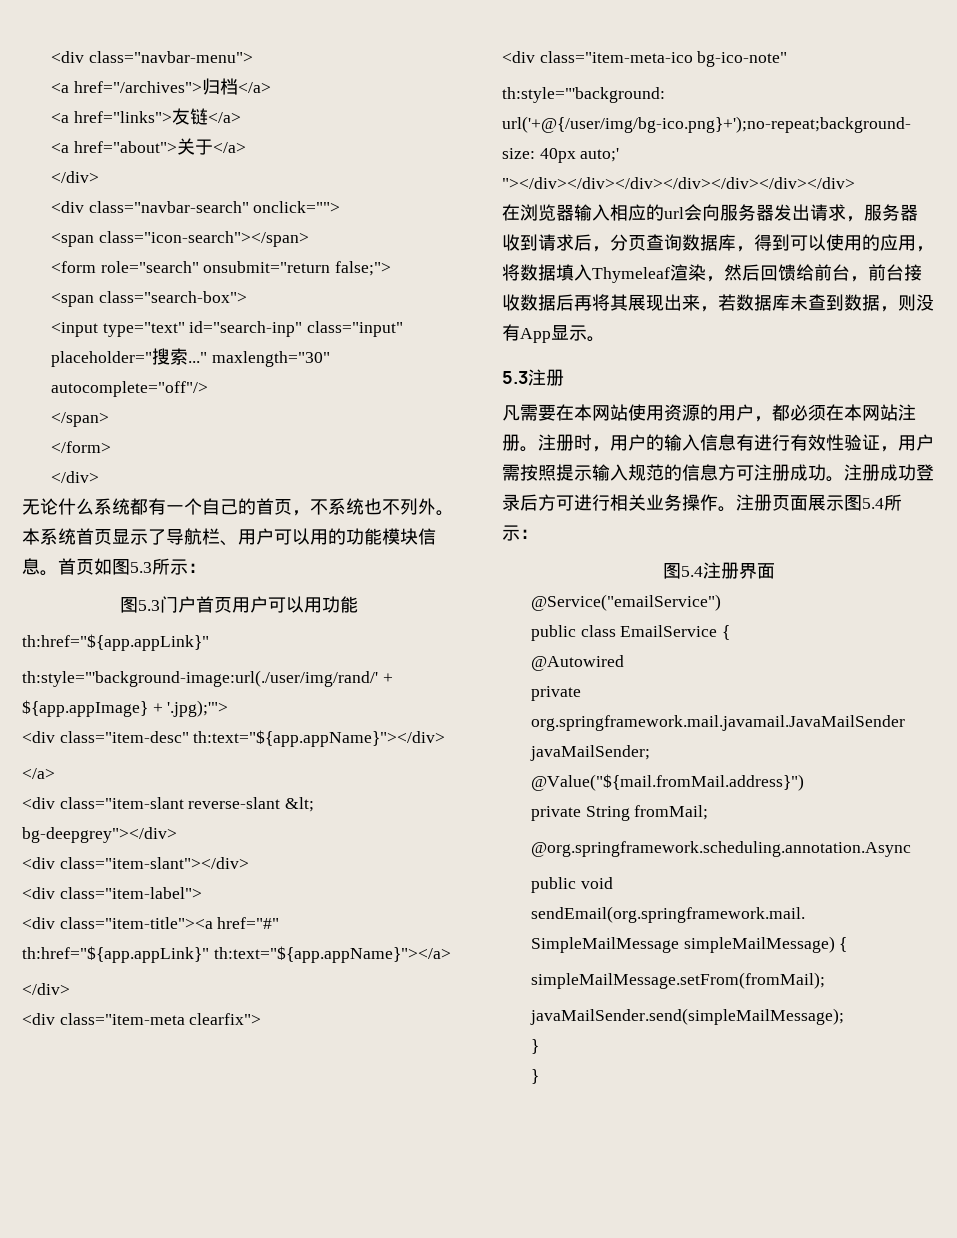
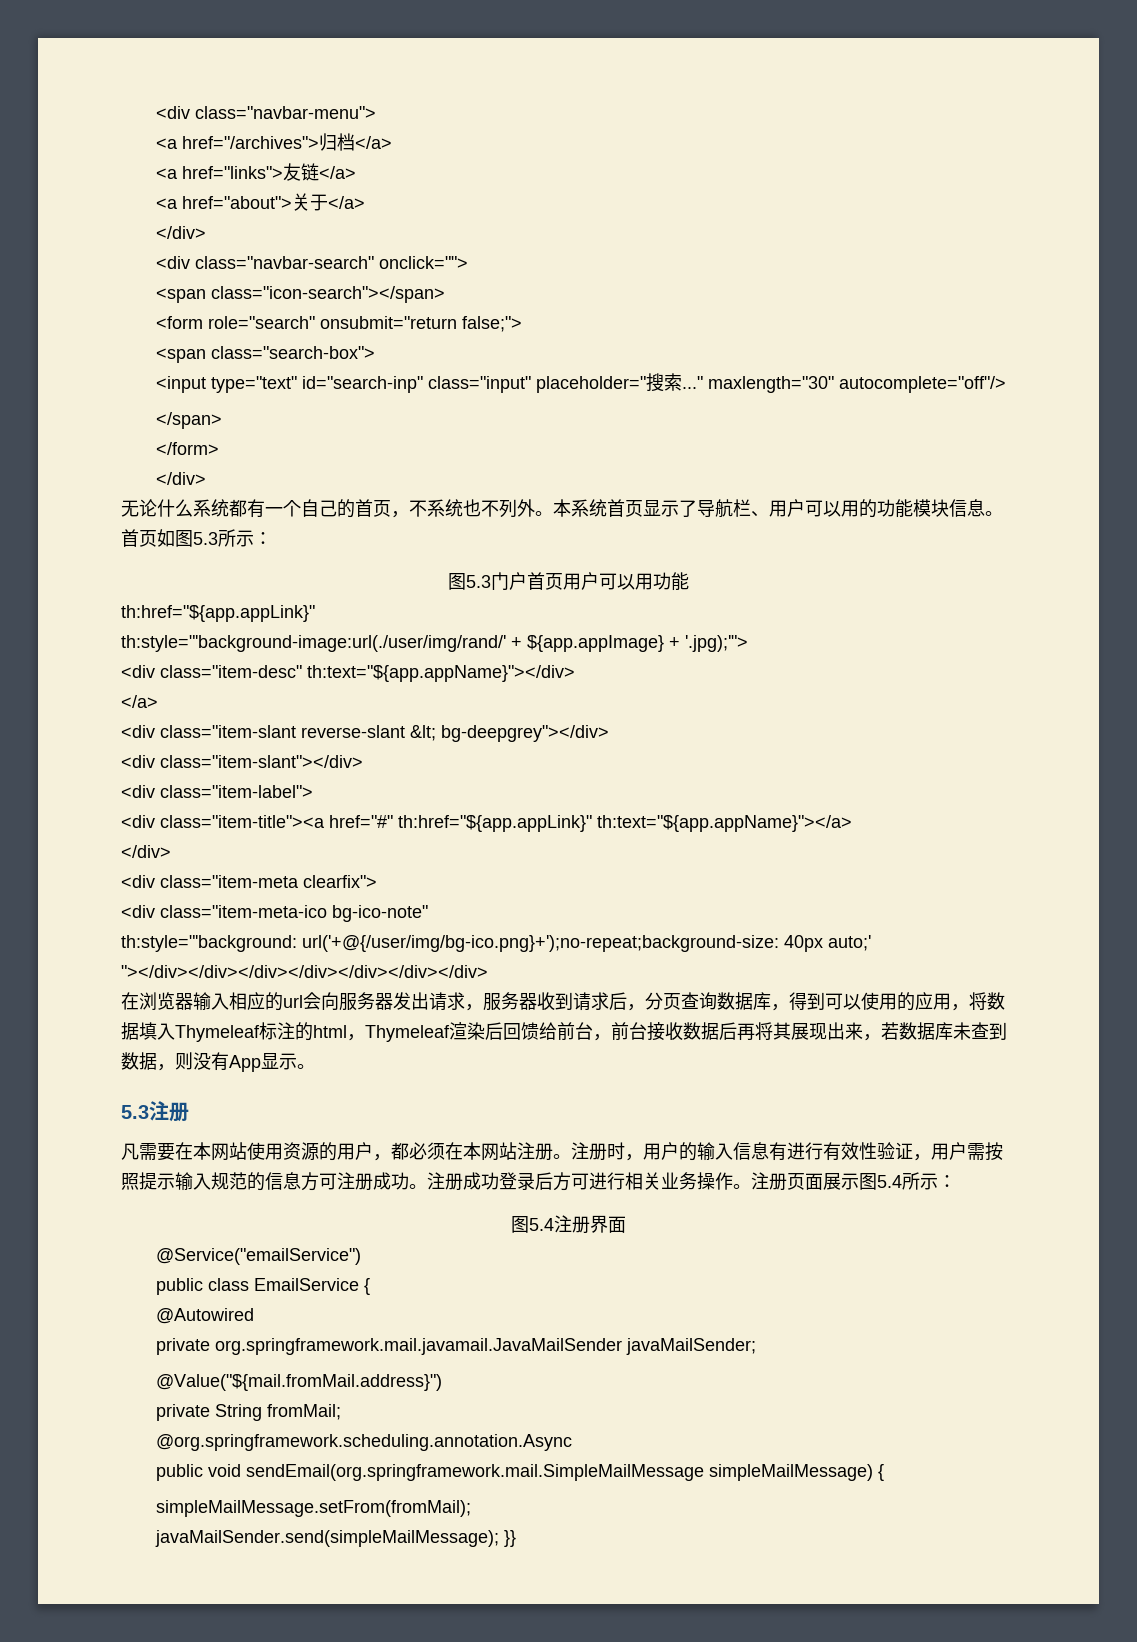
- 在浏览器输入相应的url会向服务器发出请求，服务器收到请求后，分页查询数据库，得到可以使用的应用，将数据填入Thymeleaf渲染，然后回馈给前台，前台接收数据后再将其展现出来，若数据库未查到数据，则没有App显示。
+ 在浏览器输入相应的url会向服务器发出请求，服务器收到请求后，分页查询数据库，得到可以使用的应用，将数据填入Thymeleaf标注的html，Thymeleaf渲染后回馈给前台，前台接收数据后再将其展现出来，若数据库未查到数据，则没有App显示。
- javaMailSender.send(simpleMailMessage);
- }
- }
+ javaMailSender.send(simpleMailMessage); }}

